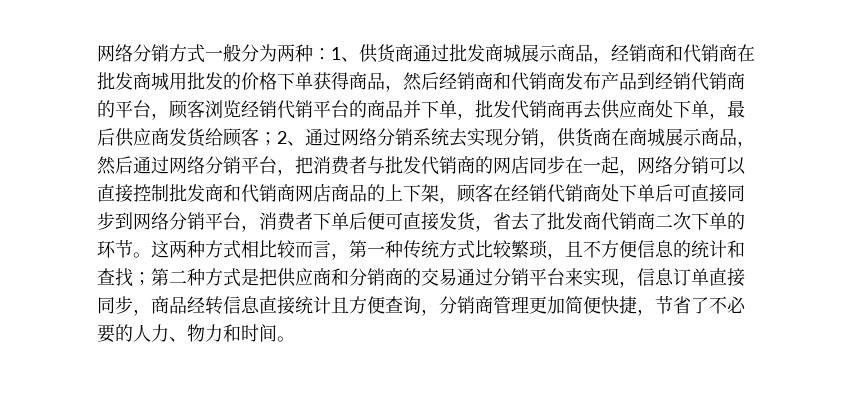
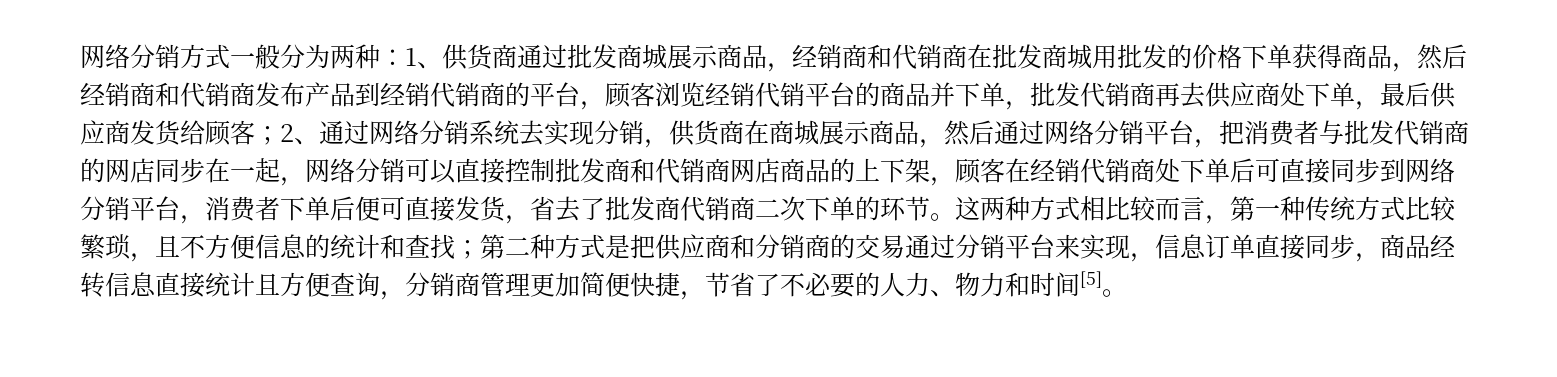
- 这两种方式相比较而言，第一种传统方式比较繁琐，且不方便信息的统计和查找；第二种方式是把供应商和分销商的交易通过分销平台来实现，信息订单直接同步，商品经转信息直接统计且方便查询，分销商管理更加简便快捷，节省了不必要的人力、物力和时间。
+ 这两种方式相比较而言，第一种传统方式比较繁琐，且不方便信息的统计和查找；第二种方式是把供应商和分销商的交易通过分销平台来实现，信息订单直接同步，商品经转信息直接统计且方便查询，分销商管理更加简便快捷，节省了不必要的人力、物力和时间[5]。

